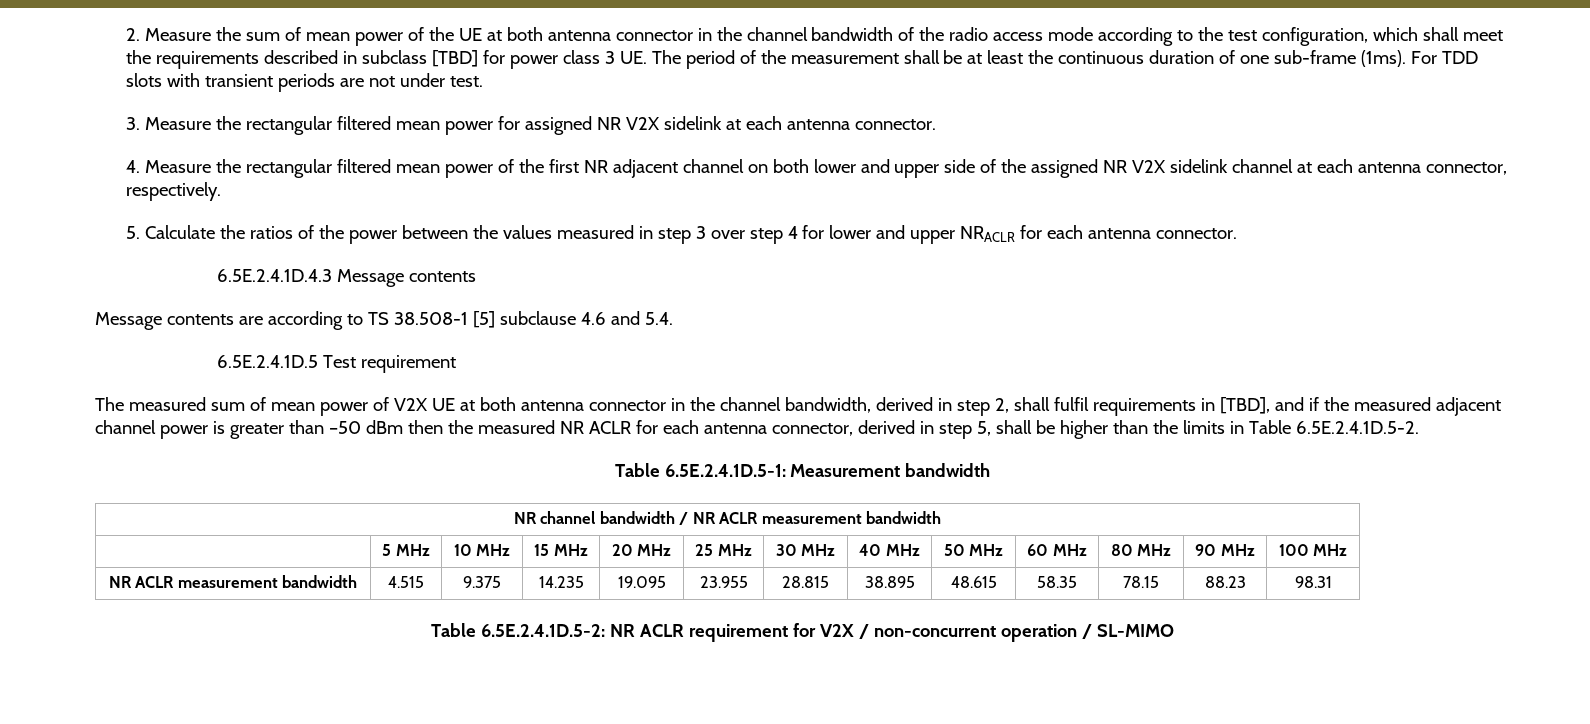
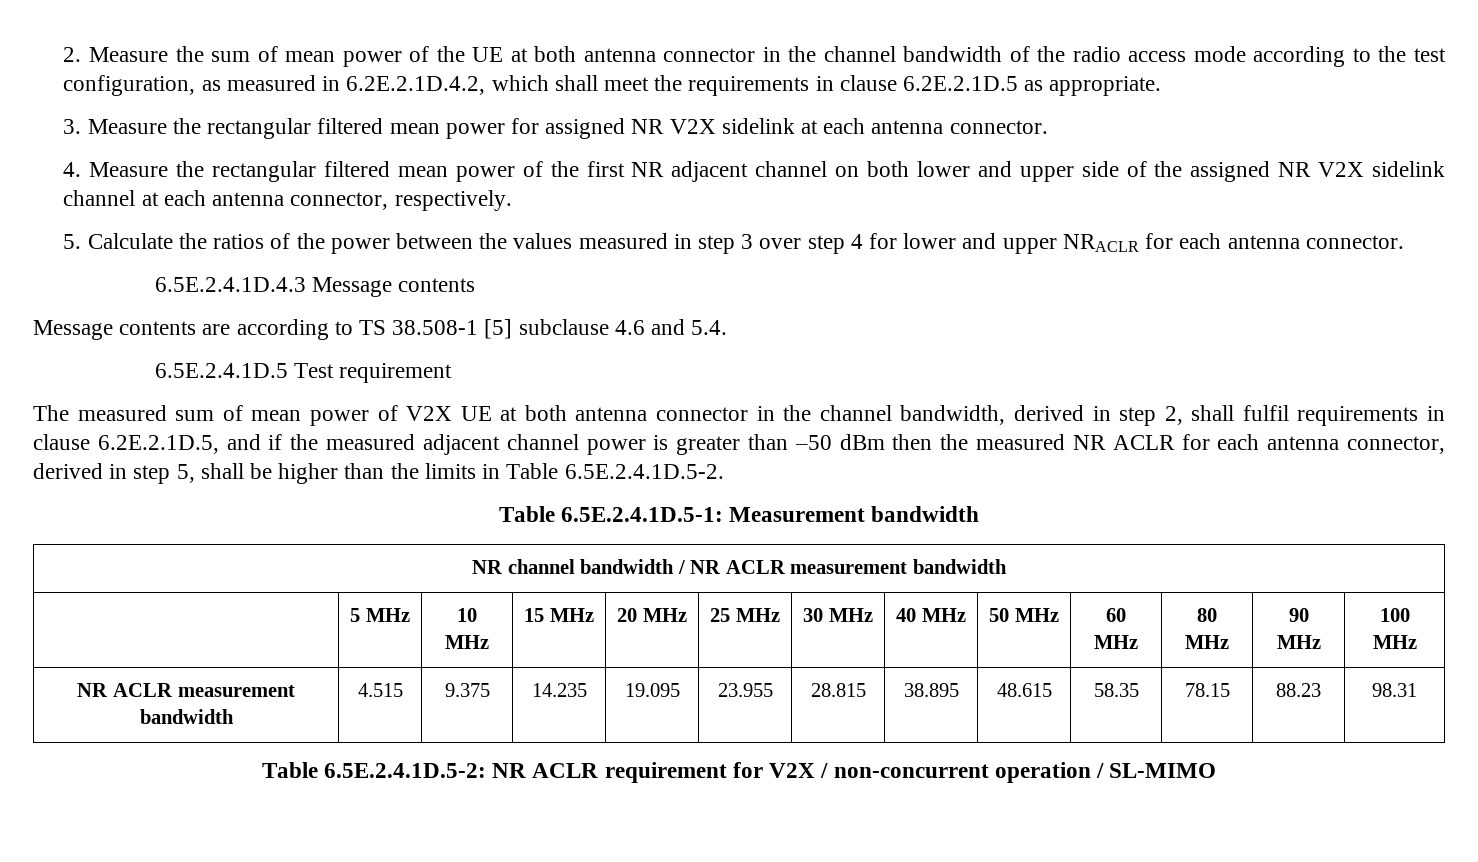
- 2. Measure the sum of mean power of the UE at both antenna connector in the channel bandwidth of the radio access mode according to the test configuration, which shall meet the requirements described in subclass [TBD] for power class 3 UE. The period of the measurement shall be at least the continuous duration of one sub-frame (1ms). For TDD slots with transient periods are not under test.
+ 2. Measure the sum of mean power of the UE at both antenna connector in the channel bandwidth of the radio access mode according to the test configuration, as measured in 6.2E.2.1D.4.2, which shall meet the requirements in clause 6.2E.2.1D.5 as appropriate.
- The measured sum of mean power of V2X UE at both antenna connector in the channel bandwidth, derived in step 2, shall fulfil requirements in [TBD], and if the measured adjacent channel power is greater than –50 dBm then the measured NR ACLR for each antenna connector, derived in step 5, shall be higher than the limits in Table 6.5E.2.4.1D.5-2.
+ The measured sum of mean power of V2X UE at both antenna connector in the channel bandwidth, derived in step 2, shall fulfil requirements in clause 6.2E.2.1D.5, and if the measured adjacent channel power is greater than –50 dBm then the measured NR ACLR for each antenna connector, derived in step 5, shall be higher than the limits in Table 6.5E.2.4.1D.5-2.

